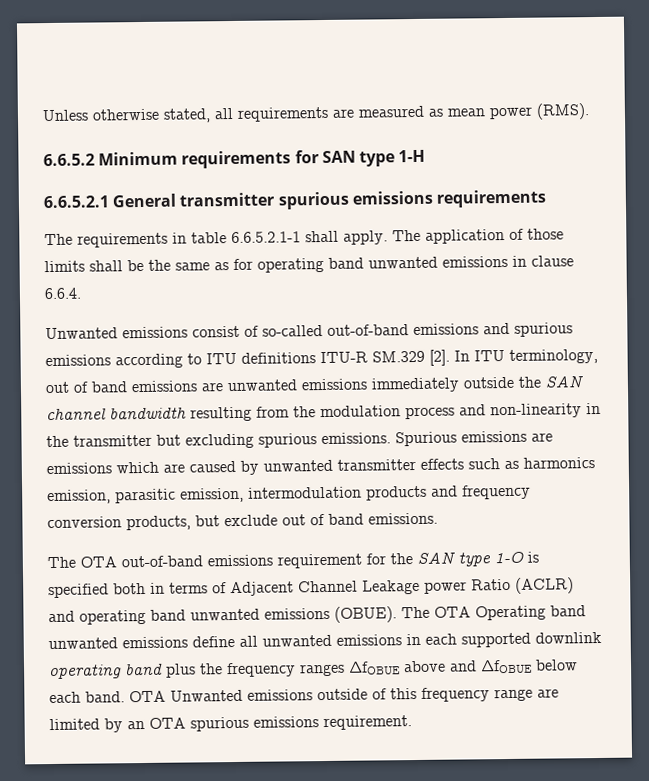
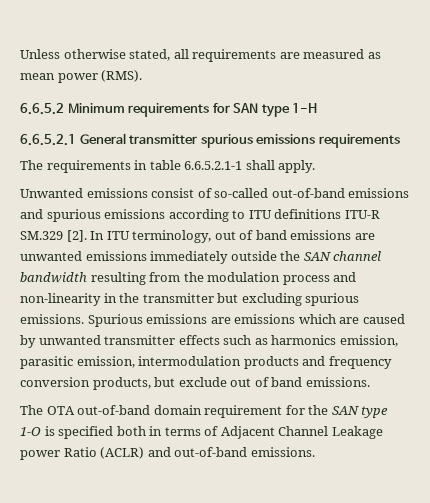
- The application of those limits shall be the same as for operating band unwanted emissions in clause 6.6.4.
- The OTA out-of-band emissions requirement for the SAN type 1-O is specified both in terms of Adjacent Channel Leakage power Ratio (ACLR) and operating band unwanted emissions (OBUE). The OTA Operating band unwanted emissions define all unwanted emissions in each supported downlink operating band plus the frequency ranges ΔfOBUE above and ΔfOBUE below each band. OTA Unwanted emissions outside of this frequency range are limited by an OTA spurious emissions requirement.
+ The OTA out-of-band domain requirement for the SAN type 1-O is specified both in terms of Adjacent Channel Leakage power Ratio (ACLR) and out-of-band emissions.

